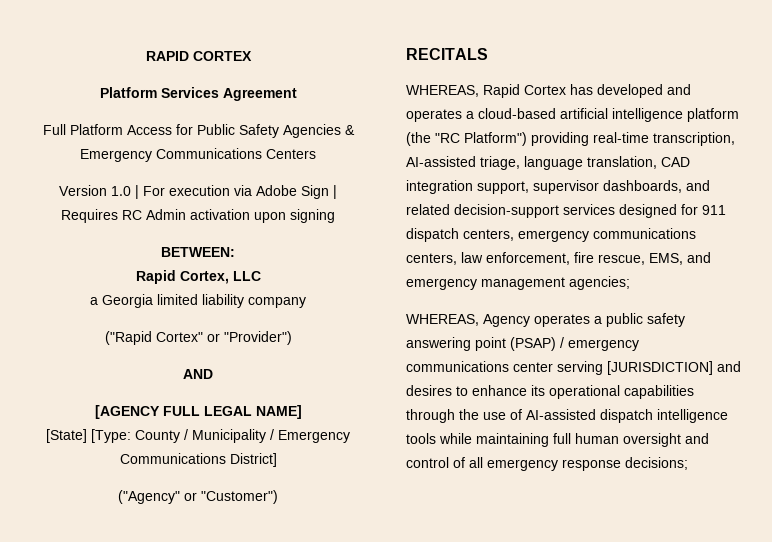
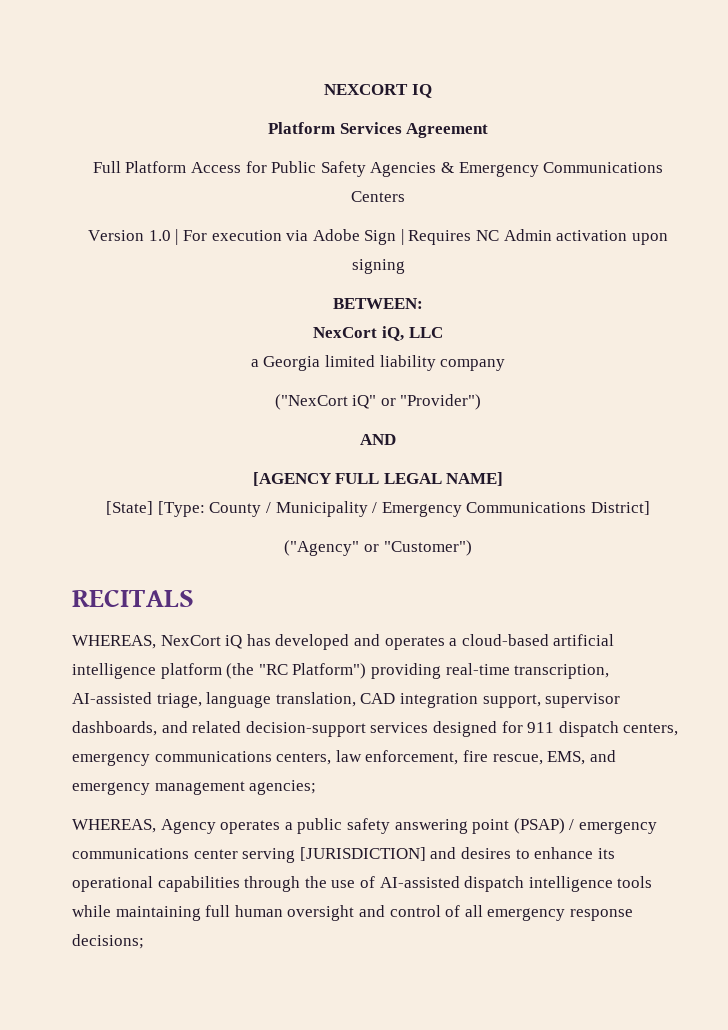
- RAPID CORTEX
+ NEXCORT IQ
- Version 1.0 | For execution via Adobe Sign | Requires RC Admin activation upon signing
+ Version 1.0 | For execution via Adobe Sign | Requires NC Admin activation upon signing
- Rapid Cortex, LLC
+ NexCort iQ, LLC
- ("Rapid Cortex" or "Provider")
+ ("NexCort iQ" or "Provider")
- WHEREAS, Rapid Cortex has developed and operates a cloud-based artificial intelligence platform (the "RC Platform") providing real-time transcription, AI-assisted triage, language translation, CAD integration support, supervisor dashboards, and related decision-support services designed for 911 dispatch centers, emergency communications centers, law enforcement, fire rescue, EMS, and emergency management agencies;
+ WHEREAS, NexCort iQ has developed and operates a cloud-based artificial intelligence platform (the "RC Platform") providing real-time transcription, AI-assisted triage, language translation, CAD integration support, supervisor dashboards, and related decision-support services designed for 911 dispatch centers, emergency communications centers, law enforcement, fire rescue, EMS, and emergency management agencies;

